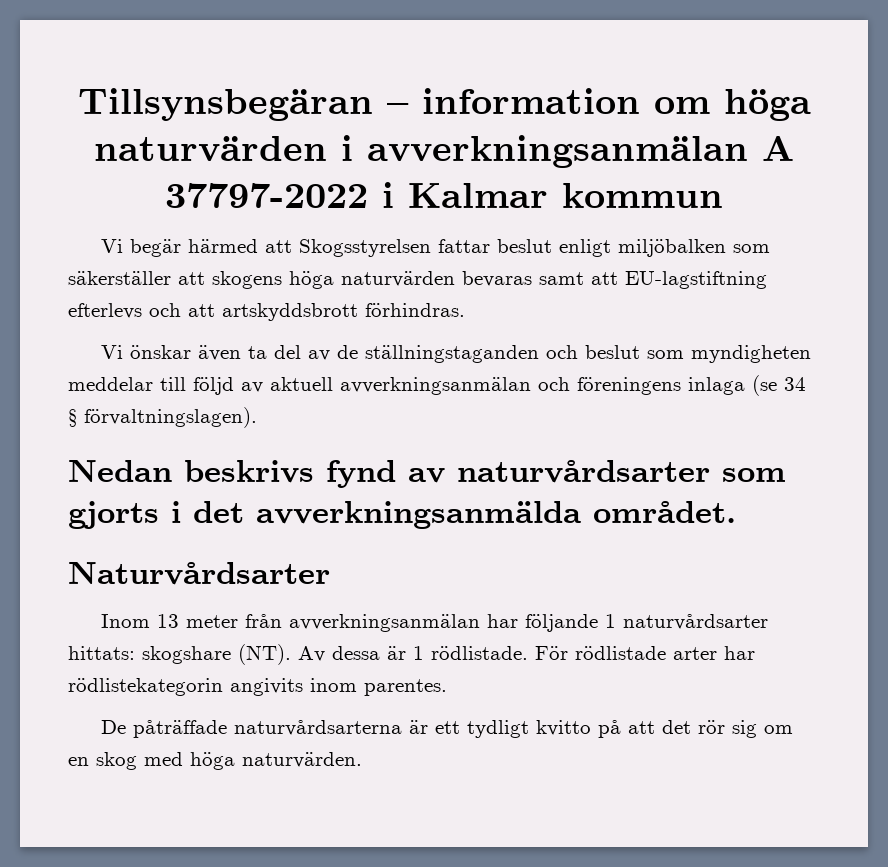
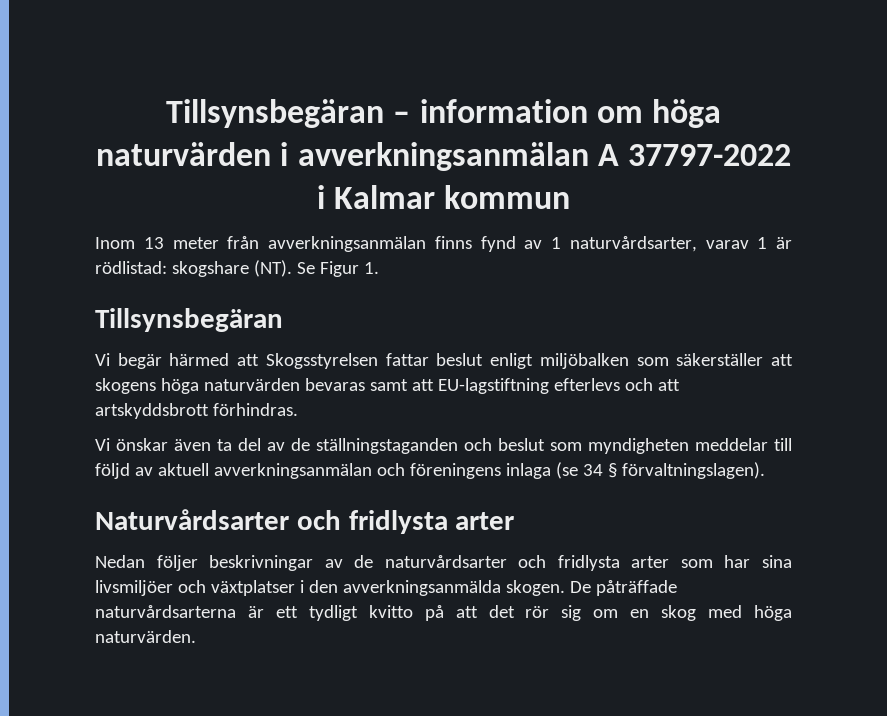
+ Inom 13 meter från avverkningsanmälan finns fynd av 1 naturvårdsarter, varav 1 är rödlistad: skogshare (NT). Se Figur 1.
+ Tillsynsbegäran
- Nedan beskrivs fynd av naturvårdsarter som gjorts i det avverkningsanmälda området.
- Naturvårdsarter
- Inom 13 meter från avverkningsanmälan har följande 1 naturvårdsarter hittats: skogshare (NT). Av dessa är 1 rödlistade. För rödlistade arter har rödlistekategorin angivits inom parentes.
- De påträffade naturvårdsarterna är ett tydligt kvitto på att det rör sig om en skog med höga naturvärden.
+ Naturvårdsarter och fridlysta arter
+ Nedan följer beskrivningar av de naturvårdsarter och fridlysta arter som har sina livsmiljöer och växtplatser i den avverkningsanmälda skogen. De påträffade naturvårdsarterna är ett tydligt kvitto på att det rör sig om en skog med höga naturvärden.

